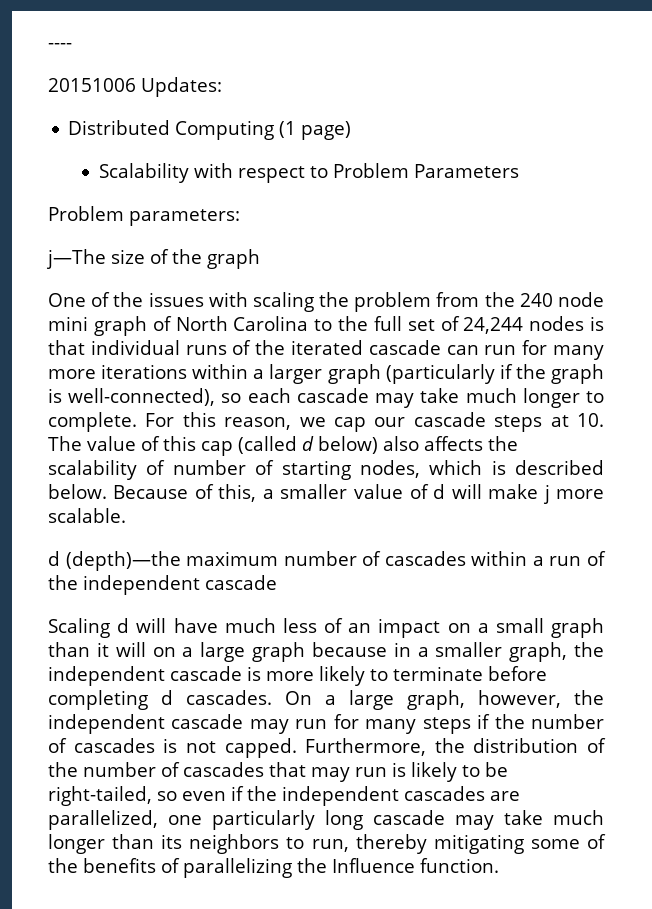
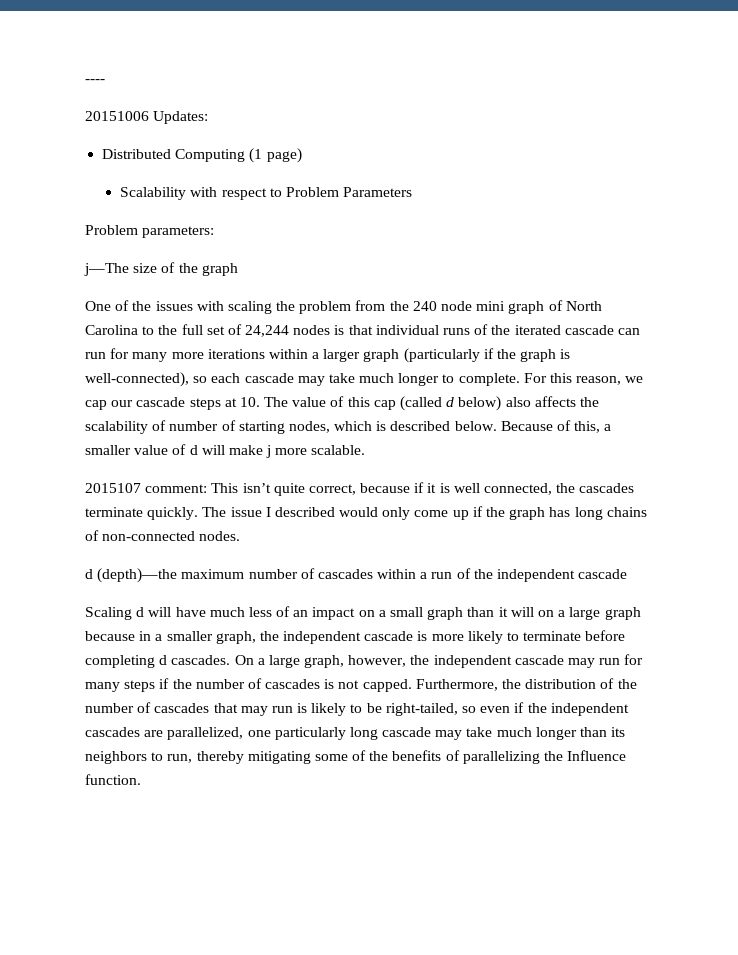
+ 2015107 comment: This isn’t quite correct, because if it is well connected, the cascades terminate quickly. The issue I described would only come up if the graph has long chains of non-connected nodes.

